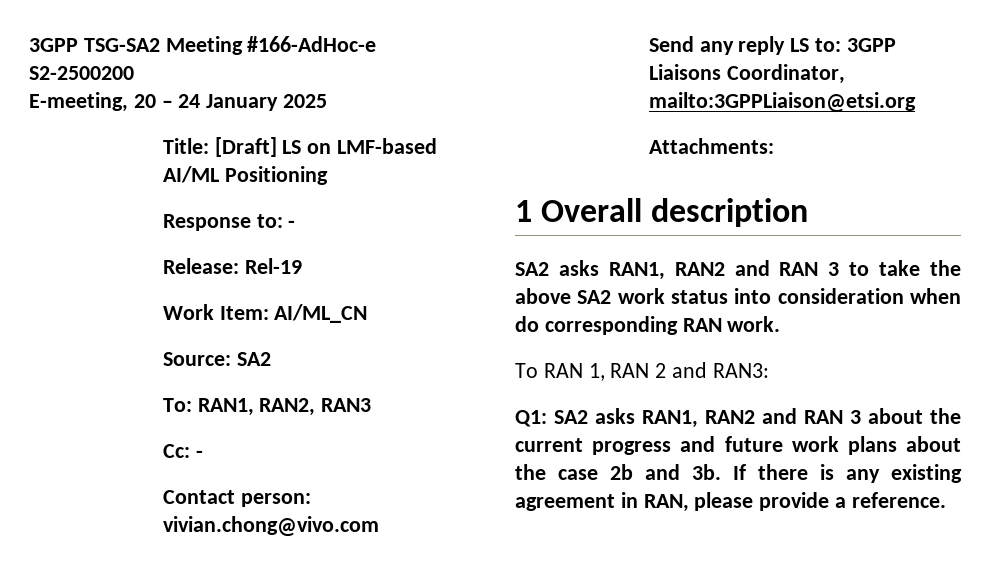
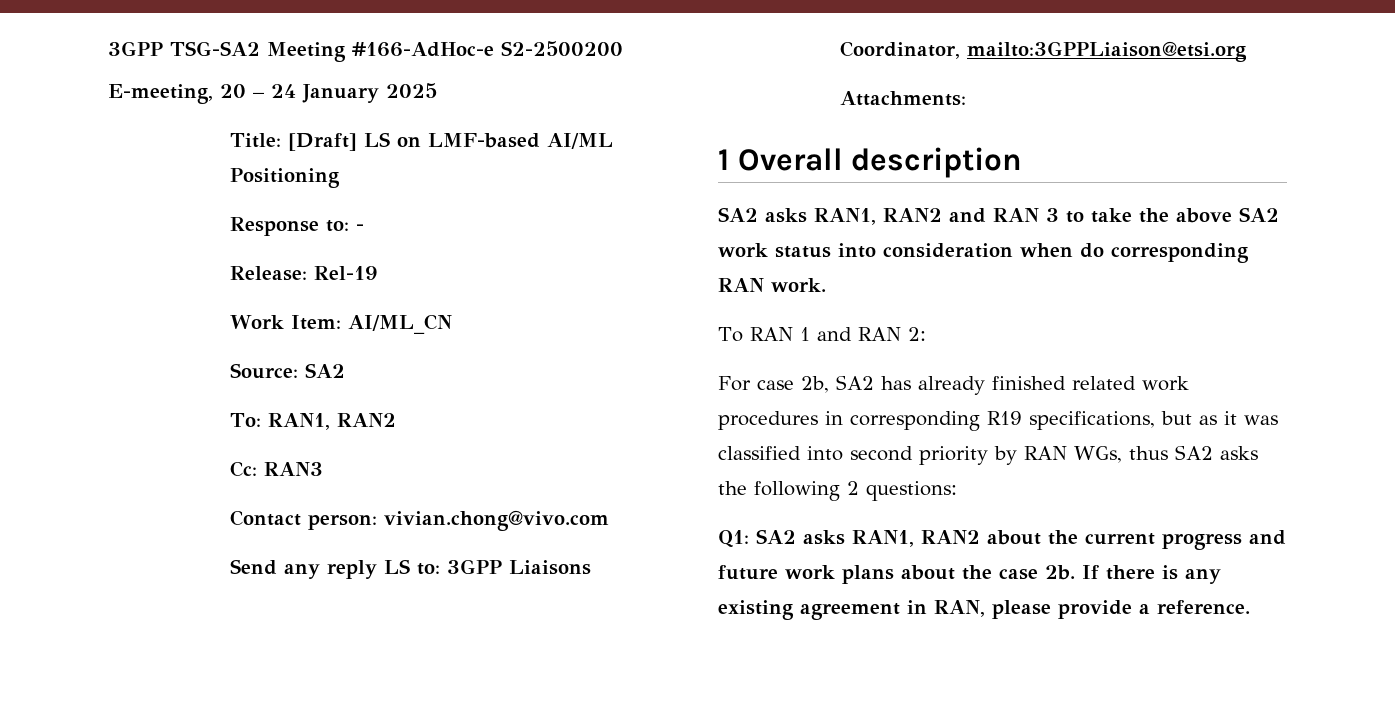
- To: RAN1, RAN2, RAN3
+ To: RAN1, RAN2
- Cc: -
+ Cc: RAN3
- To RAN 1, RAN 2 and RAN3:
+ To RAN 1 and RAN 2:
+ For case 2b, SA2 has already finished related work procedures in corresponding R19 specifications, but as it was classified into second priority by RAN WGs, thus SA2 asks the following 2 questions:
- Q1: SA2 asks RAN1, RAN2 and RAN 3 about the current progress and future work plans about the case 2b and 3b.
+ Q1: SA2 asks RAN1, RAN2 about the current progress and future work plans about the case 2b.

